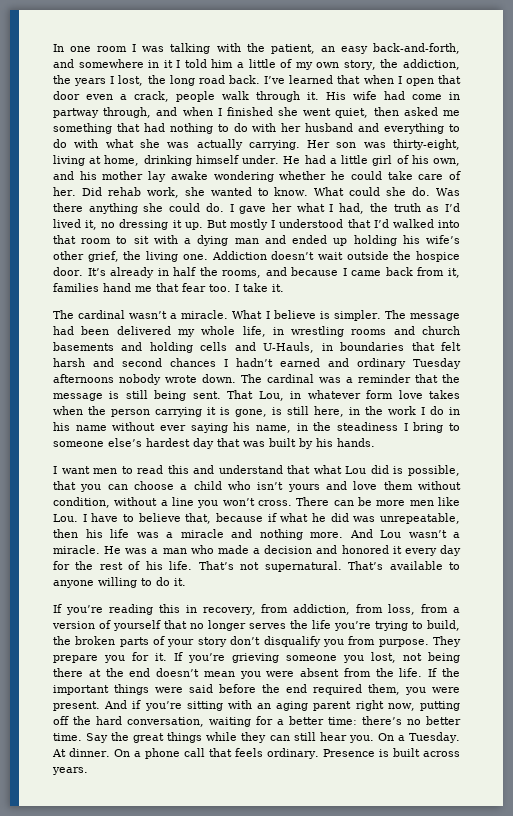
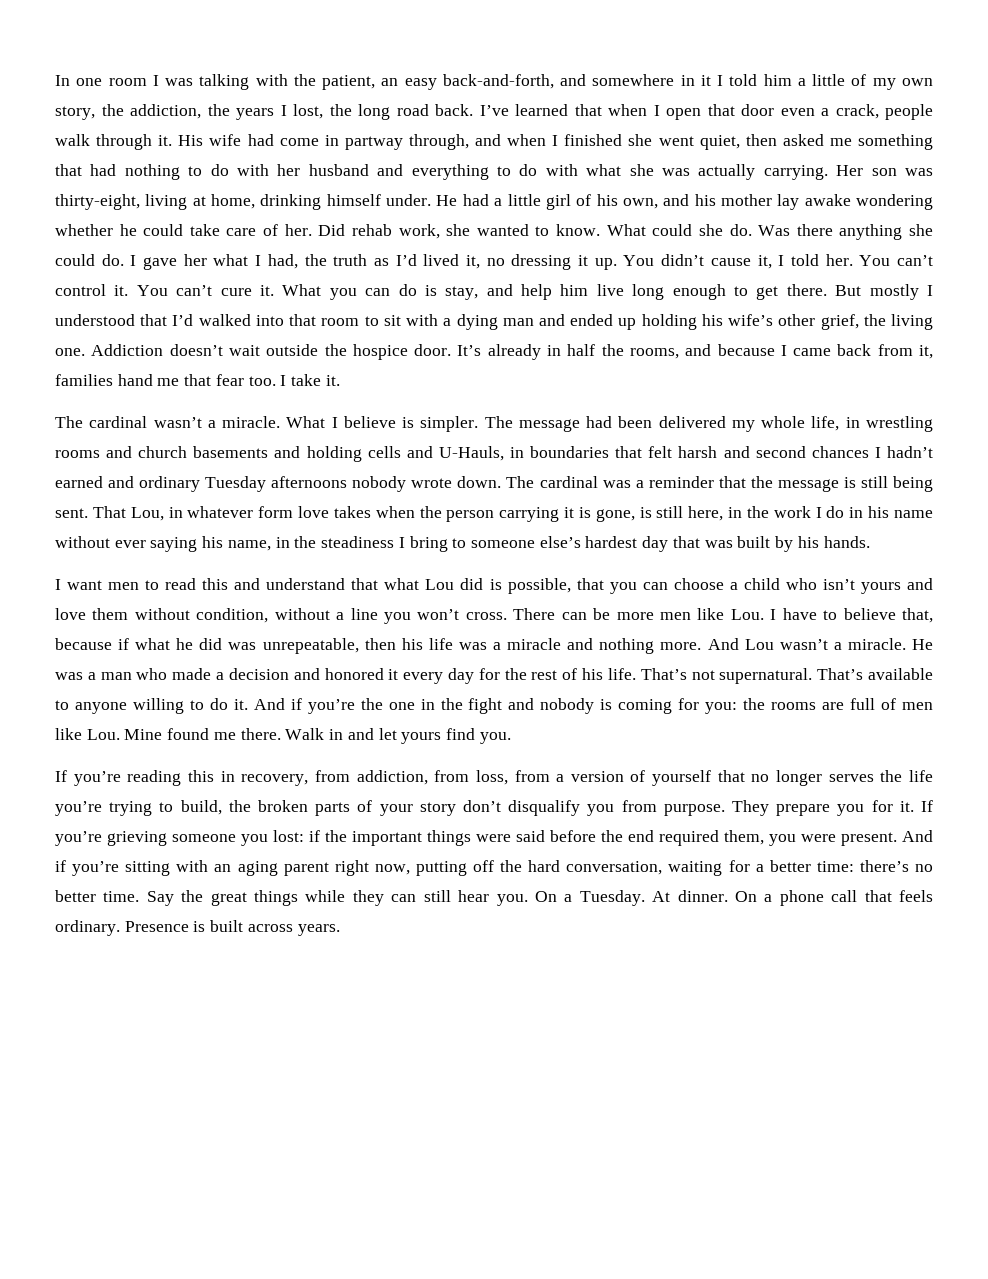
+ You didn’t cause it, I told her. You can’t control it. You can’t cure it. What you can do is stay, and help him live long enough to get there.
+ And if you’re the one in the fight and nobody is coming for you: the rooms are full of men like Lou. Mine found me there. Walk in and let yours find you.
- If you’re grieving someone you lost, not being there at the end doesn’t mean you were absent from the life. If the important things were said before the end required them, you were present.
+ If you’re grieving someone you lost: if the important things were said before the end required them, you were present.

